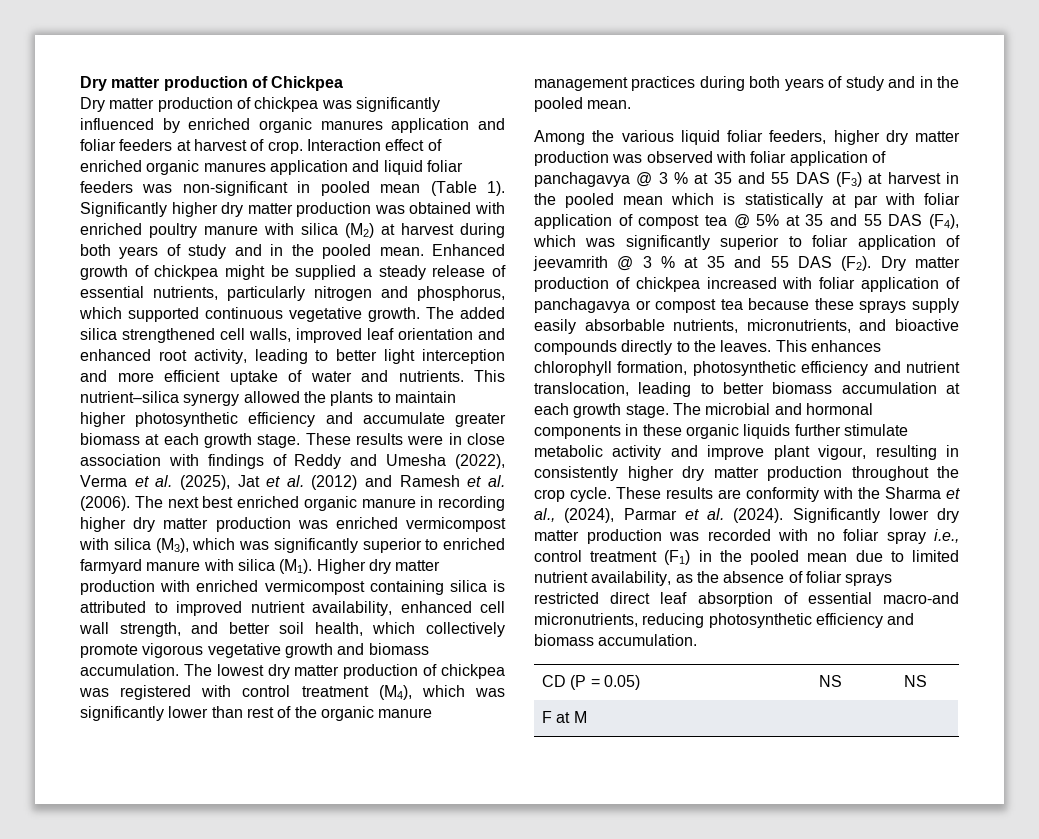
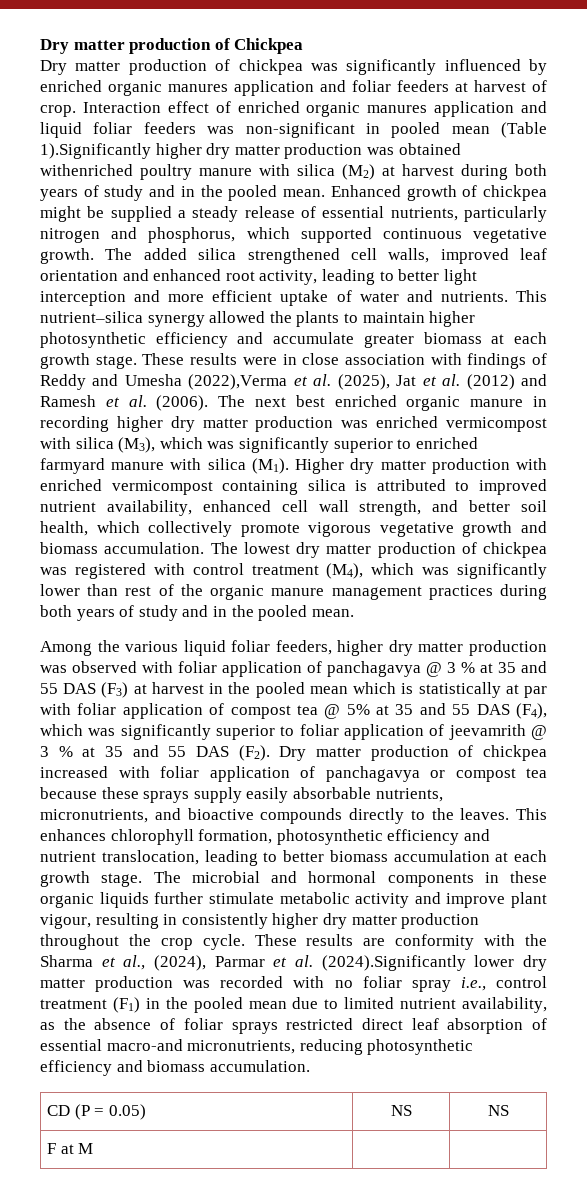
- Interaction effect of enriched organic manures application and liquid foliar feeders was non-significant in pooled mean (Table 1). Significantly higher dry matter production was obtained with enriched poultry manure with silica (M2) at harvest during both years of study and in the pooled mean.
+ Interaction effect of enriched organic manures application and liquid foliar feeders was non-significant in pooled mean (Table 1).Significantly higher dry matter production was obtained withenriched poultry manure with silica (M2) at harvest during both years of study and in the pooled mean.
- These results were in close association with findings of Reddy and Umesha (2022), Verma et al. (2025), Jat et al. (2012) and Ramesh et al. (2006).
+ These results were in close association with findings of Reddy and Umesha (2022),Verma et al. (2025), Jat et al. (2012) and Ramesh et al. (2006).
- These results are conformity with the Sharma et al., (2024), Parmar et al. (2024). Significantly lower dry matter production was recorded with no foliar spray i.e., control treatment (F1) in the pooled mean due to limited nutrient availability, as the absence of foliar sprays restricted direct leaf absorption of essential macro-and micronutrients, reducing photosynthetic efficiency and biomass accumulation.
+ These results are conformity with the Sharma et al., (2024), Parmar et al. (2024).Significantly lower dry matter production was recorded with no foliar spray i.e., control treatment (F1) in the pooled mean due to limited nutrient availability, as the absence of foliar sprays restricted direct leaf absorption of essential macro-and micronutrients, reducing photosynthetic efficiency and biomass accumulation.

